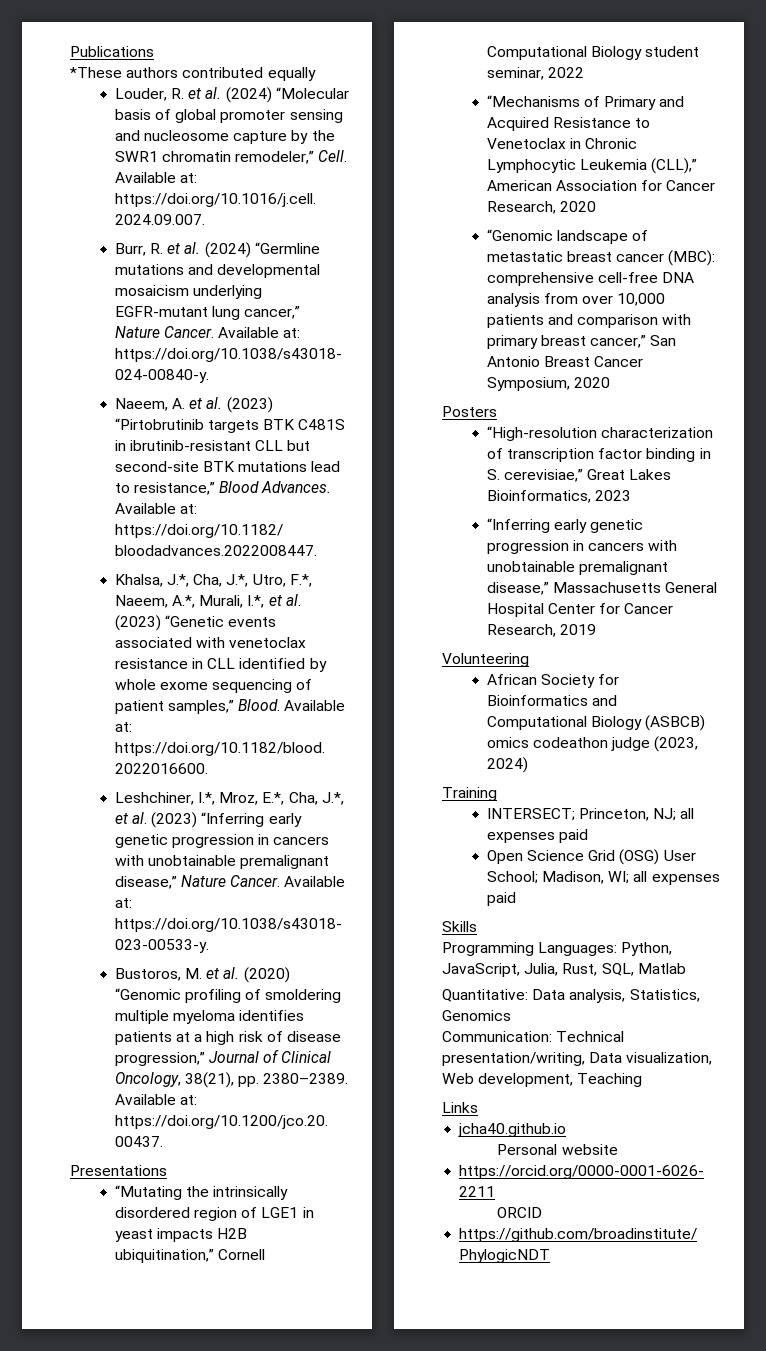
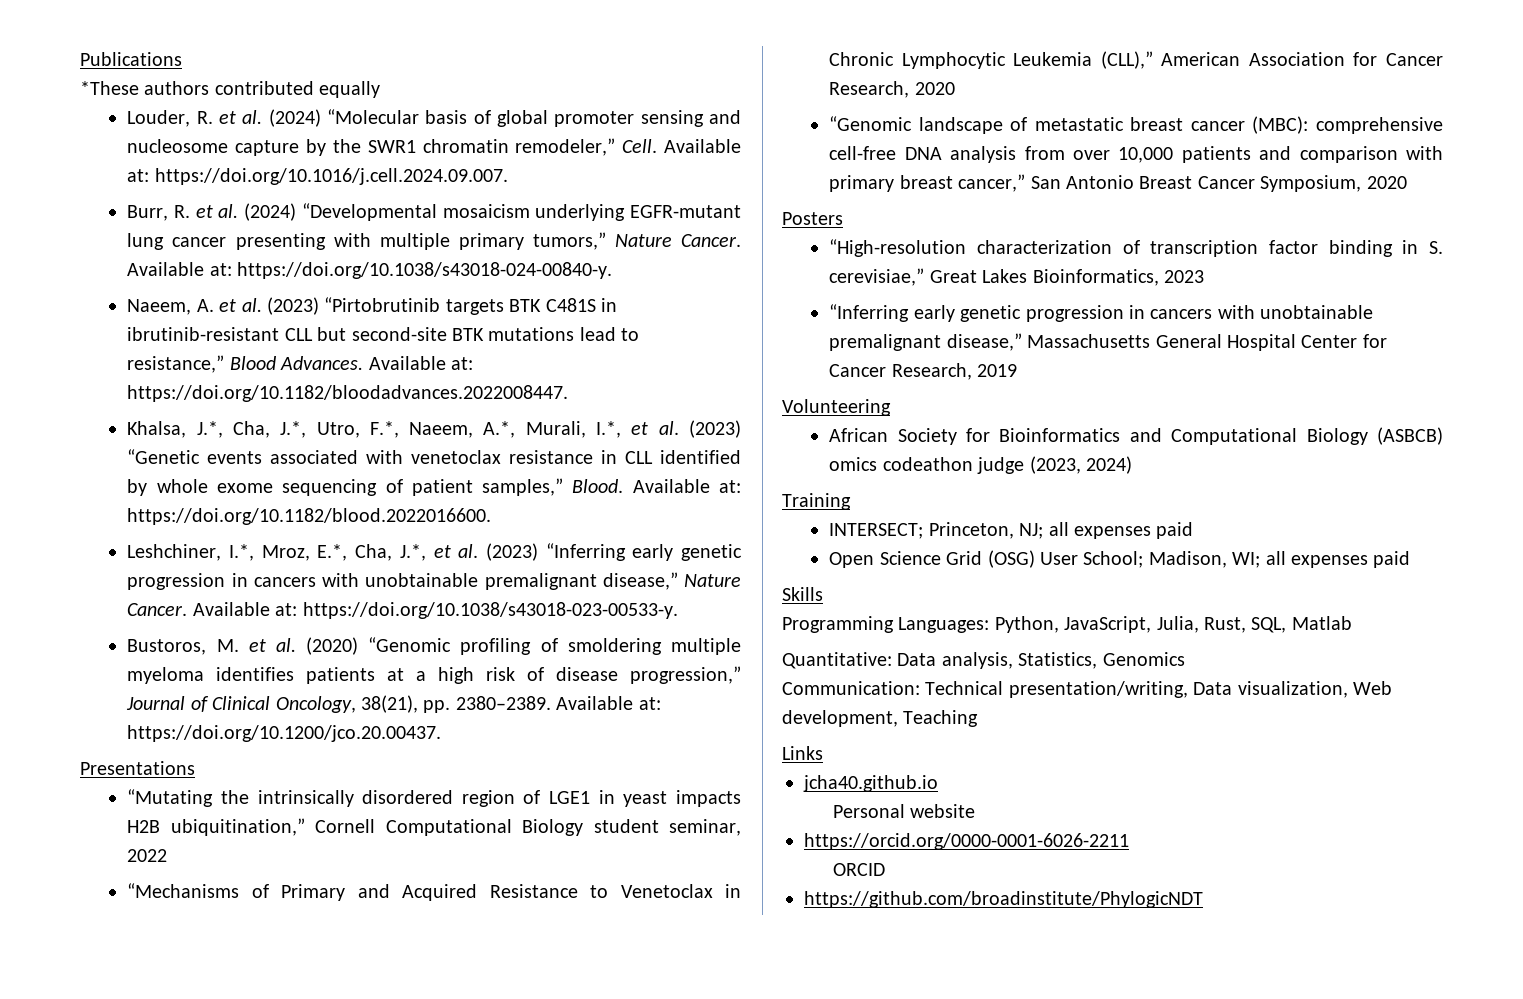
- Burr, R. et al. (2024) “Germline mutations and developmental mosaicism underlying EGFR-mutant lung cancer,” Nature Cancer.
+ Burr, R. et al. (2024) “Developmental mosaicism underlying EGFR-mutant lung cancer presenting with multiple primary tumors,” Nature Cancer.

